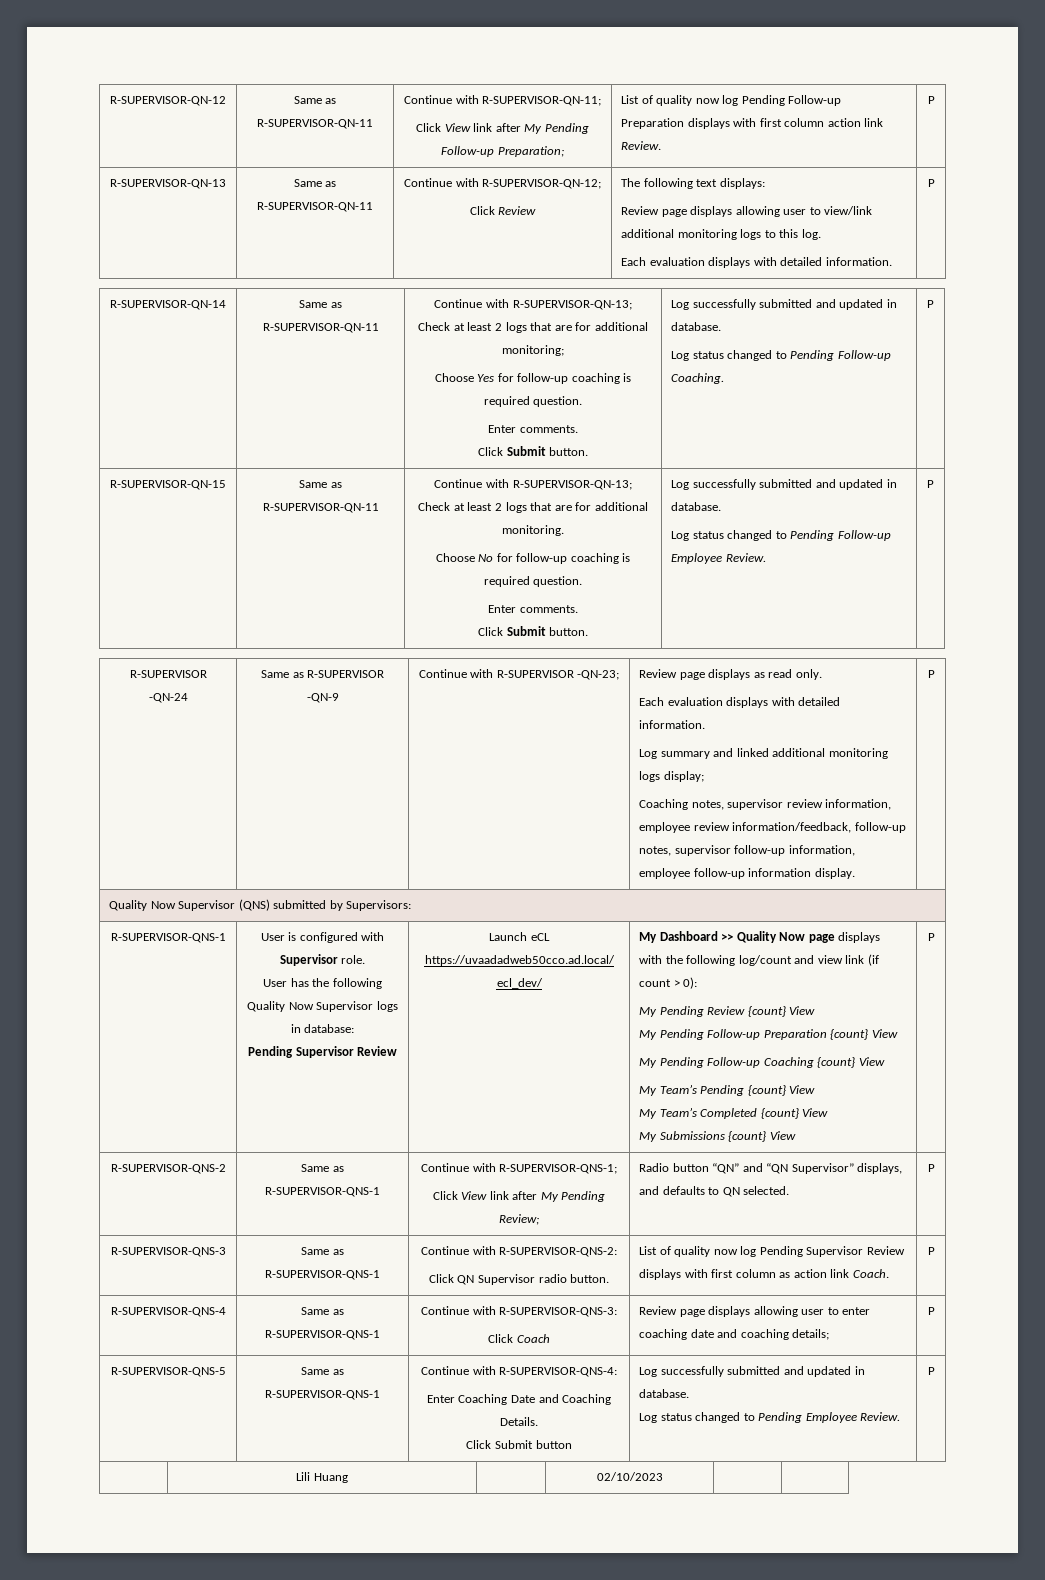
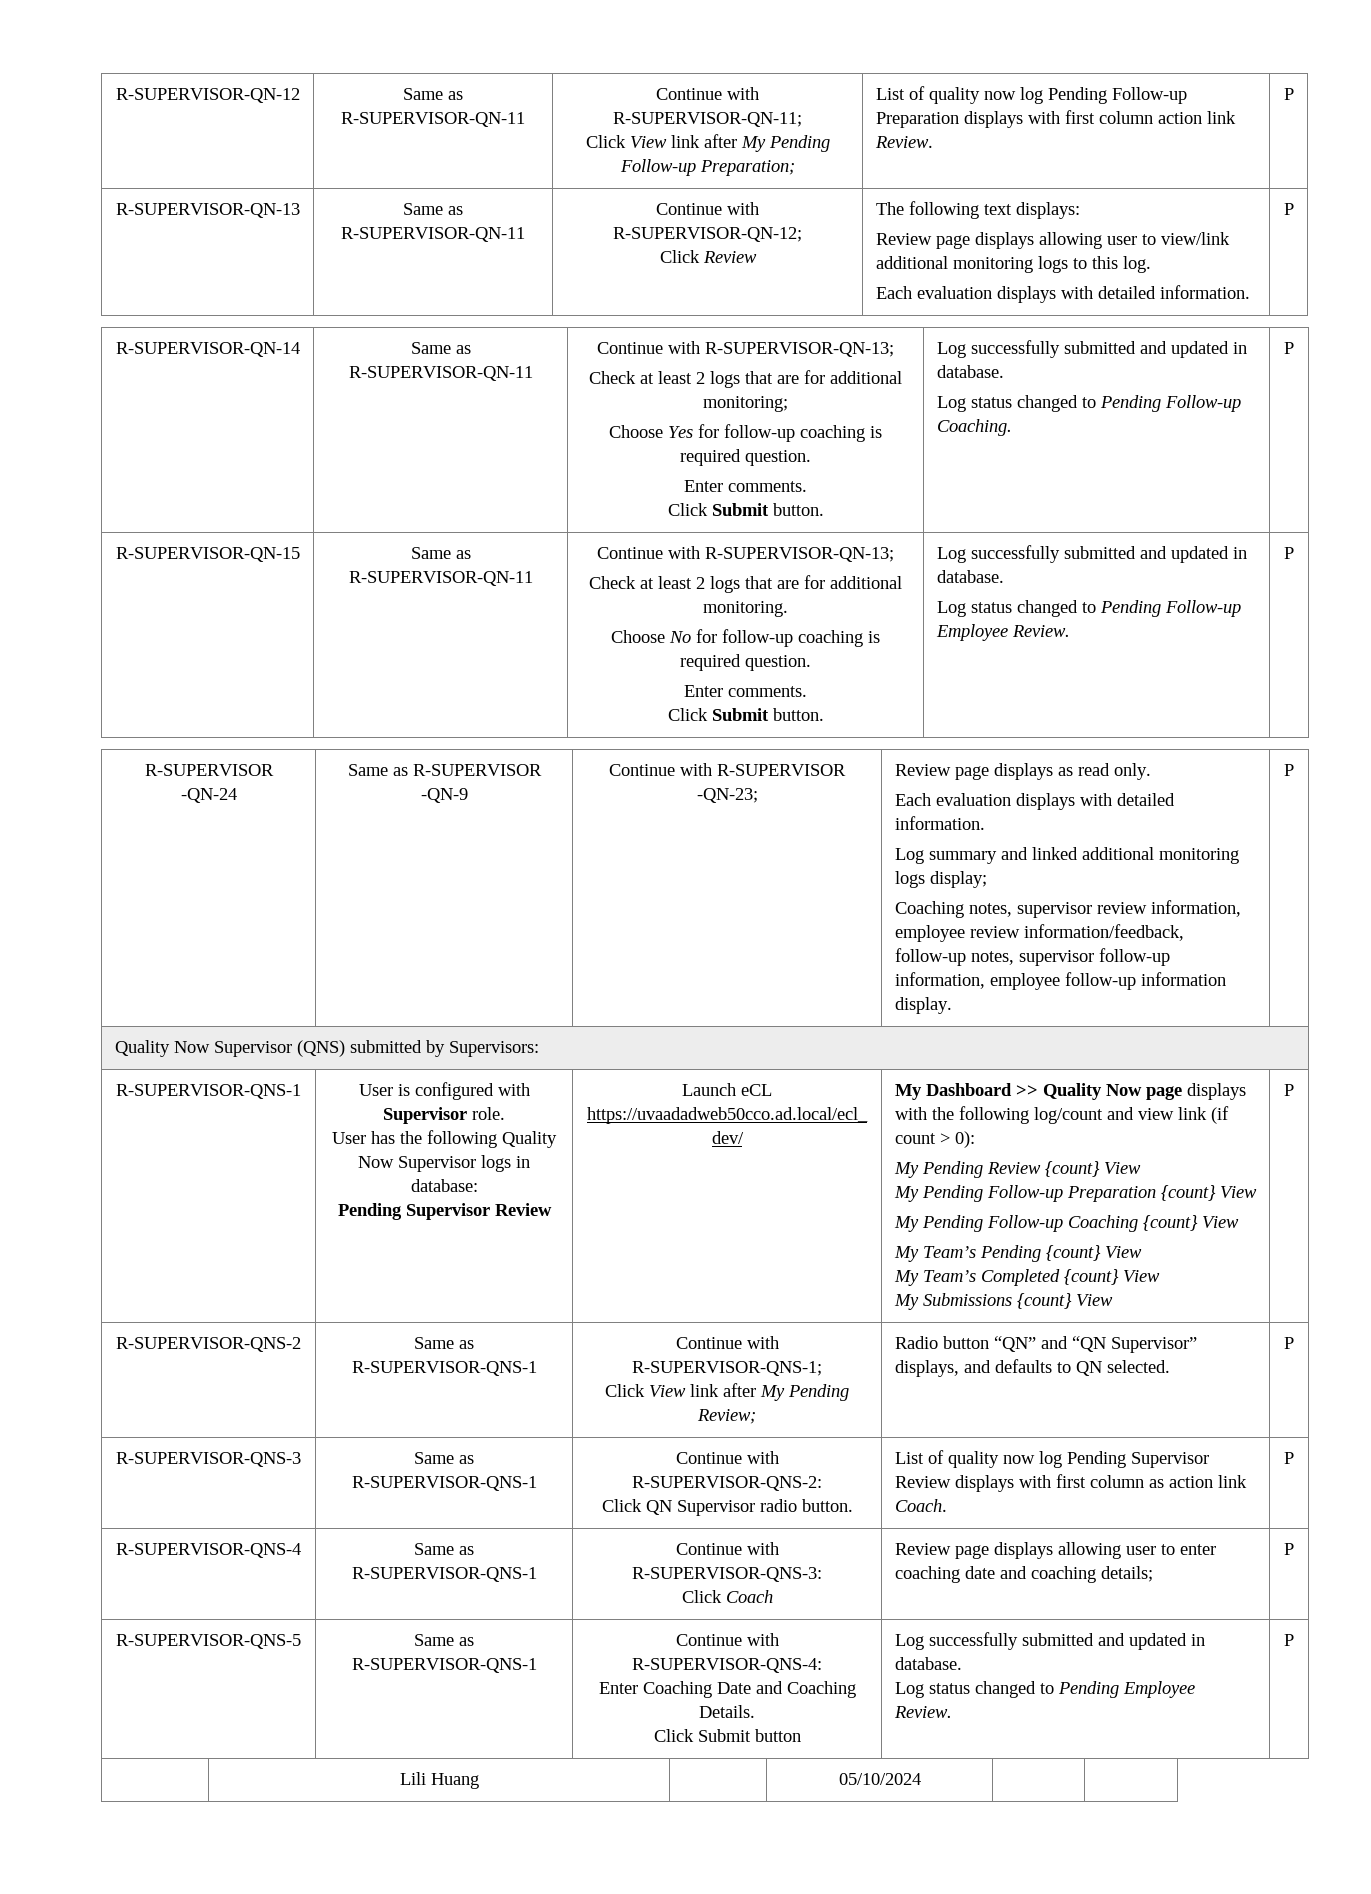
- | Lili Huang | | 02/10/2023 | |
+ | Lili Huang | | 05/10/2024 | |

